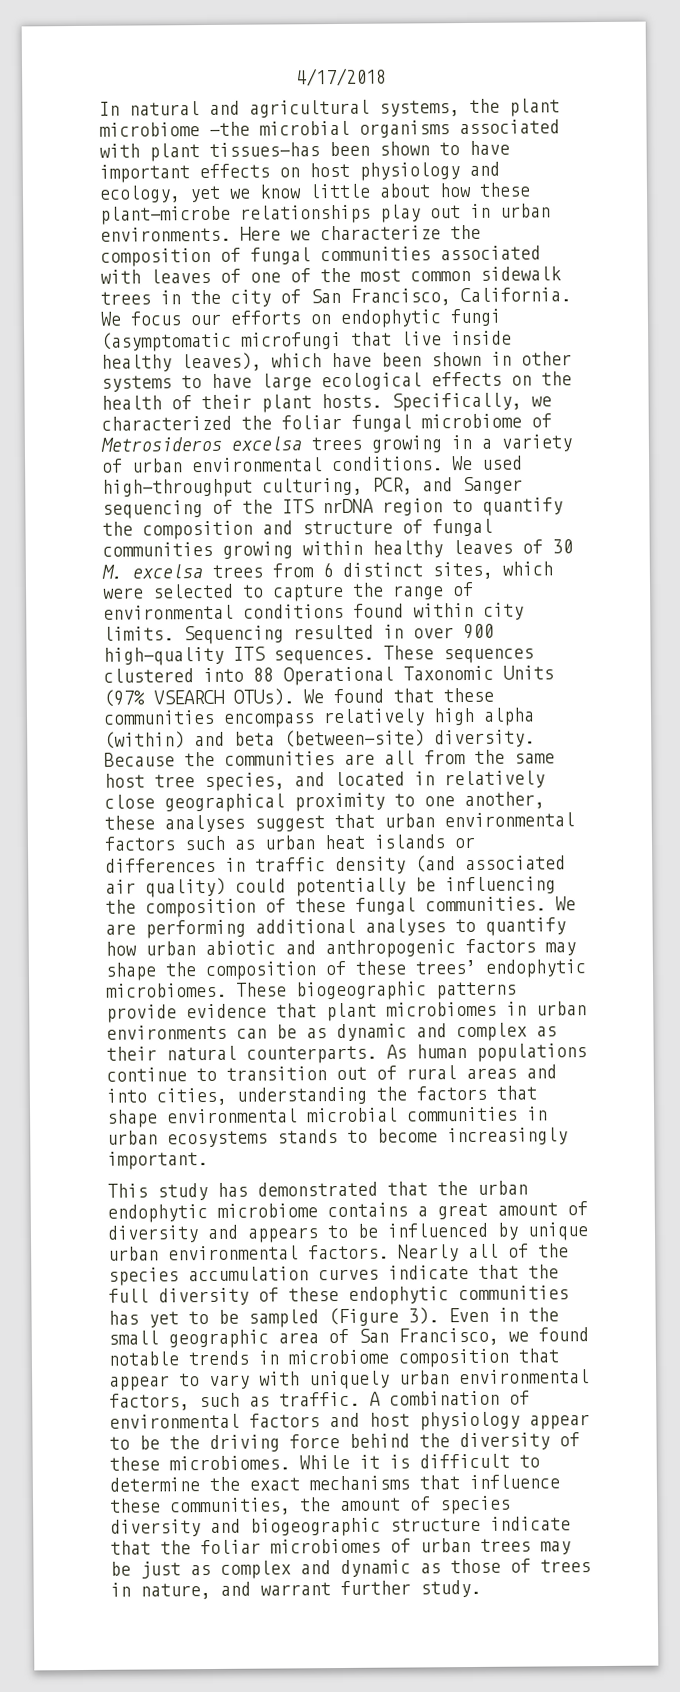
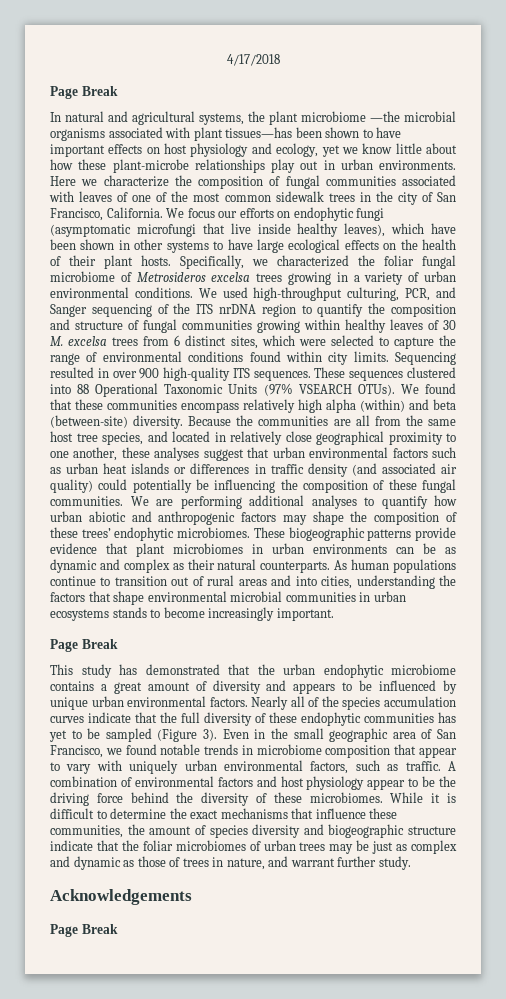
  4/17/2018
+ Page Break
  As human populations continue to transition out of rural areas and into cities, understanding the factors that shape environmental microbial communities in urban ecosystems stands to become increasingly important.
+ Page Break
+ Acknowledgements
+ Page Break

